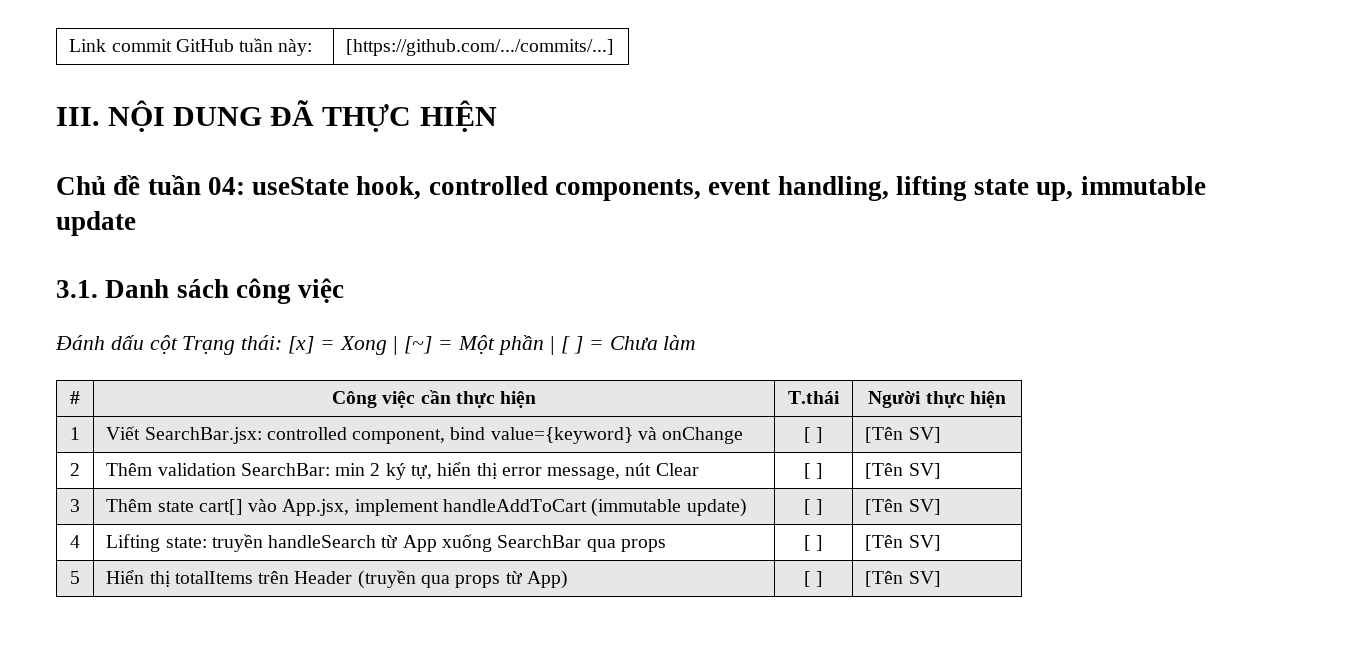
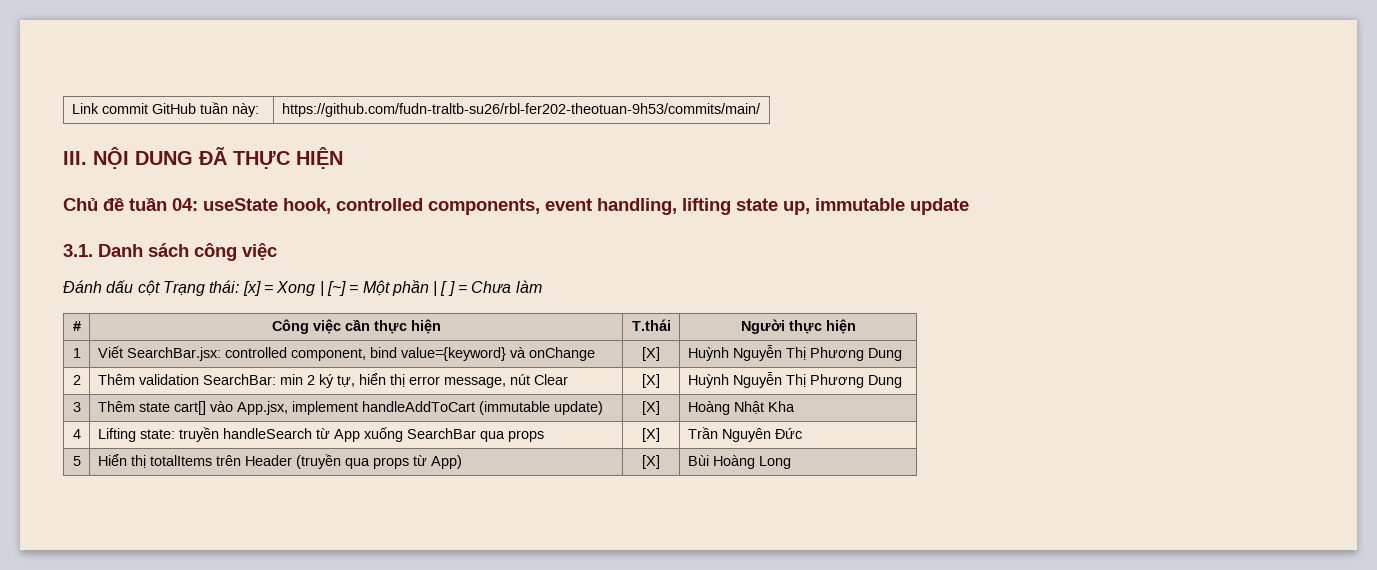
- Link commit GitHub tuần này: | [https://github.com/.../commits/...]
+ Link commit GitHub tuần này: | https://github.com/fudn-traltb-su26/rbl-fer202-theotuan-9h53/commits/main/
- 1 | Viết SearchBar.jsx: controlled component, bind value={keyword} và onChange | [ ] | [Tên SV]
+ 1 | Viết SearchBar.jsx: controlled component, bind value={keyword} và onChange | [X] | Huỳnh Nguyễn Thị Phương Dung
- 2 | Thêm validation SearchBar: min 2 ký tự, hiển thị error message, nút Clear | [ ] | [Tên SV]
+ 2 | Thêm validation SearchBar: min 2 ký tự, hiển thị error message, nút Clear | [X] | Huỳnh Nguyễn Thị Phương Dung
- 3 | Thêm state cart[] vào App.jsx, implement handleAddToCart (immutable update) | [ ] | [Tên SV]
+ 3 | Thêm state cart[] vào App.jsx, implement handleAddToCart (immutable update) | [X] | Hoàng Nhật Kha
- 4 | Lifting state: truyền handleSearch từ App xuống SearchBar qua props | [ ] | [Tên SV]
+ 4 | Lifting state: truyền handleSearch từ App xuống SearchBar qua props | [X] | Trần Nguyên Đức
- 5 | Hiển thị totalItems trên Header (truyền qua props từ App) | [ ] | [Tên SV]
+ 5 | Hiển thị totalItems trên Header (truyền qua props từ App) | [X] | Bùi Hoàng Long

